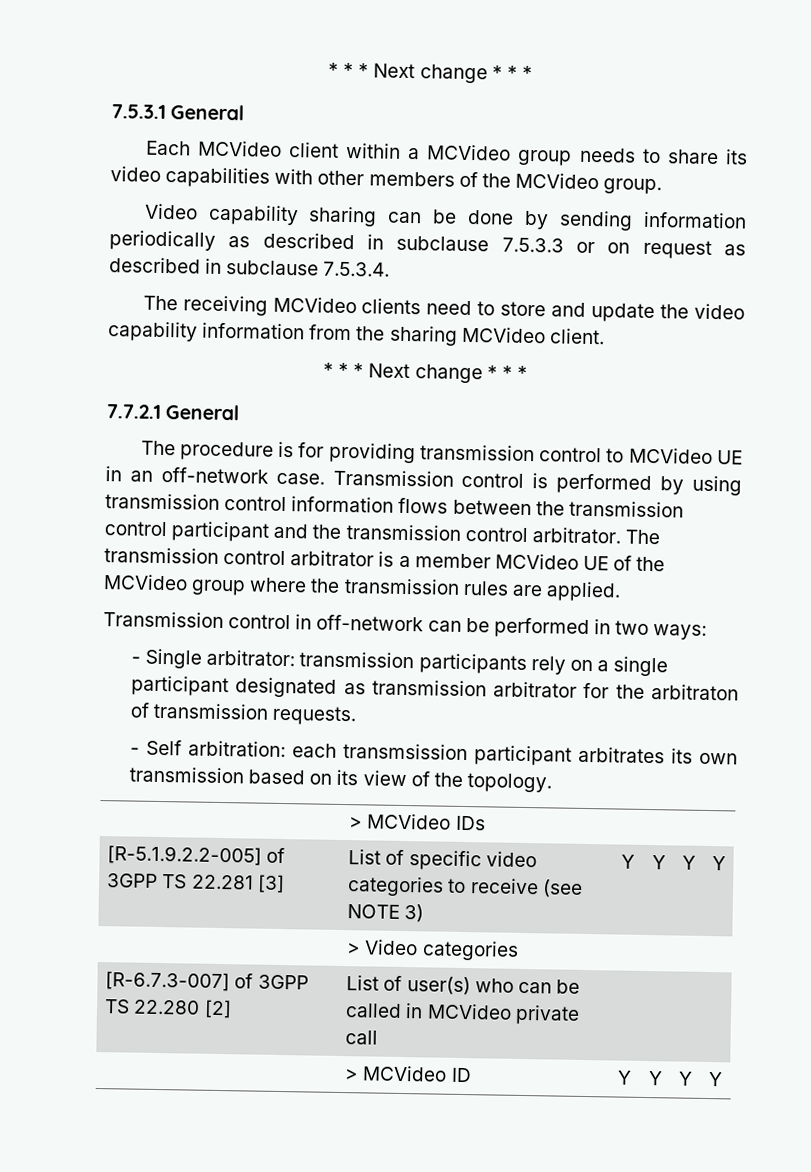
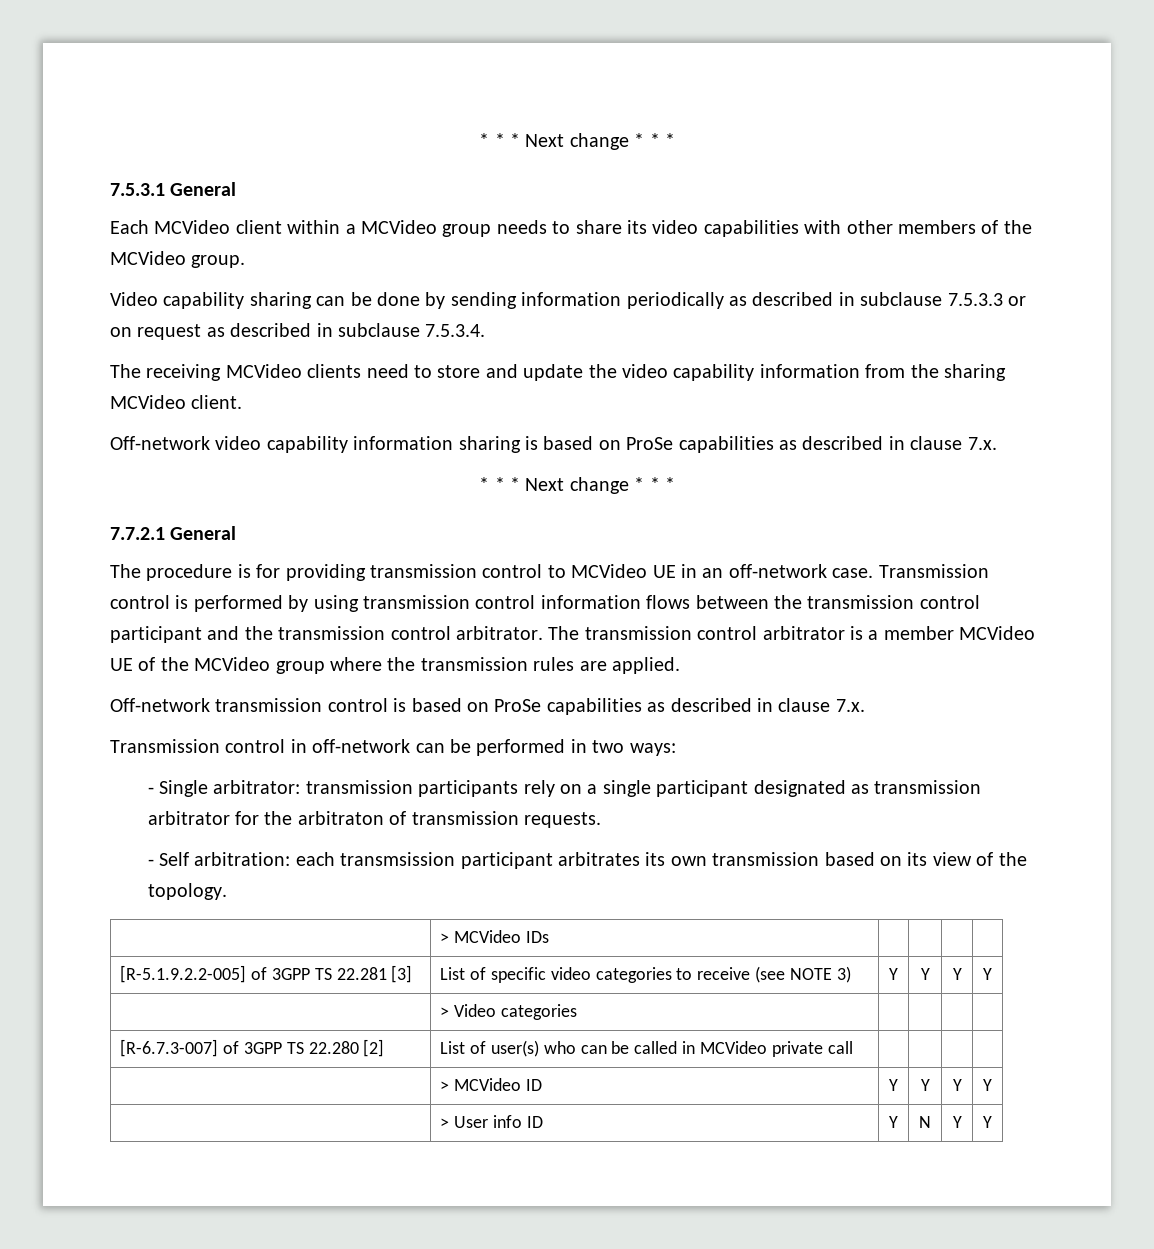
+ Off-network video capability information sharing is based on ProSe capabilities as described in clause 7.x.
+ Off-network transmission control is based on ProSe capabilities as described in clause 7.x.
+ | > User info ID | Y | N | Y | Y

